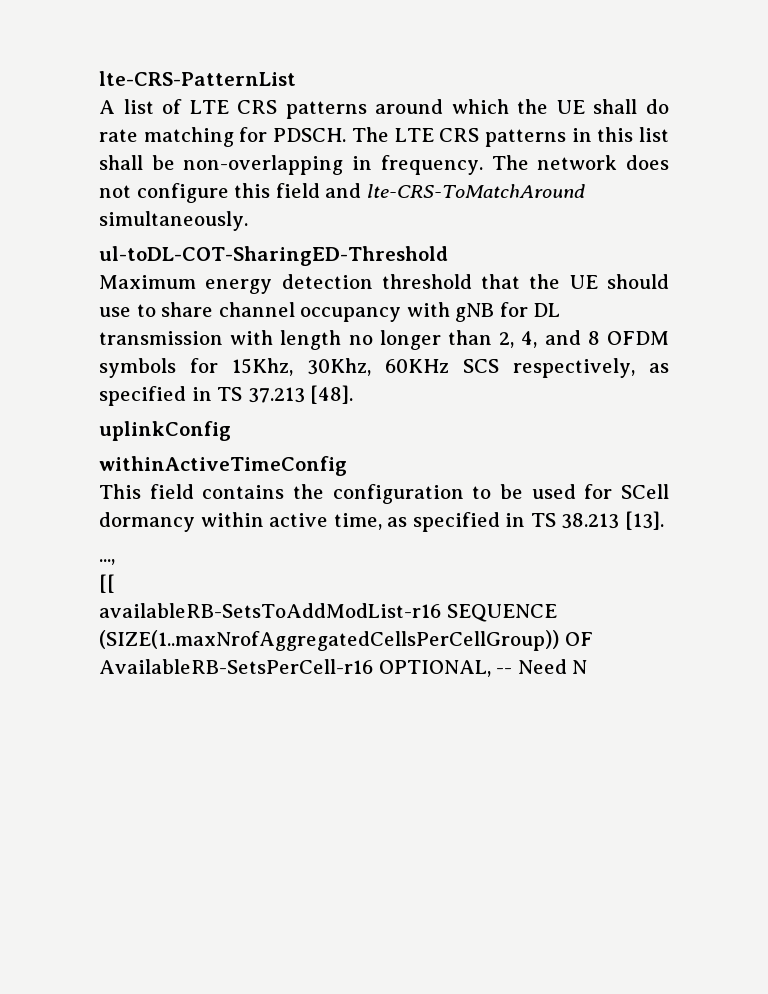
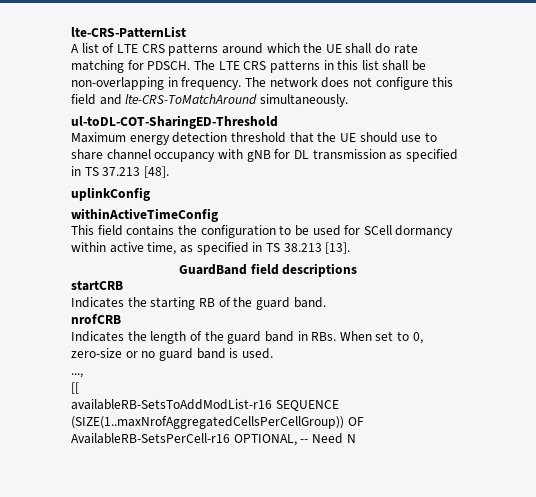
- Maximum energy detection threshold that the UE should use to share channel occupancy with gNB for DL transmission with length no longer than 2, 4, and 8 OFDM symbols for 15Khz, 30Khz, 60KHz SCS respectively, as specified in TS 37.213 [48].
+ Maximum energy detection threshold that the UE should use to share channel occupancy with gNB for DL transmission as specified in TS 37.213 [48].
+ GuardBand field descriptions
+ startCRB
+ Indicates the starting RB of the guard band.
+ nrofCRB
+ Indicates the length of the guard band in RBs. When set to 0, zero-size or no guard band is used.

